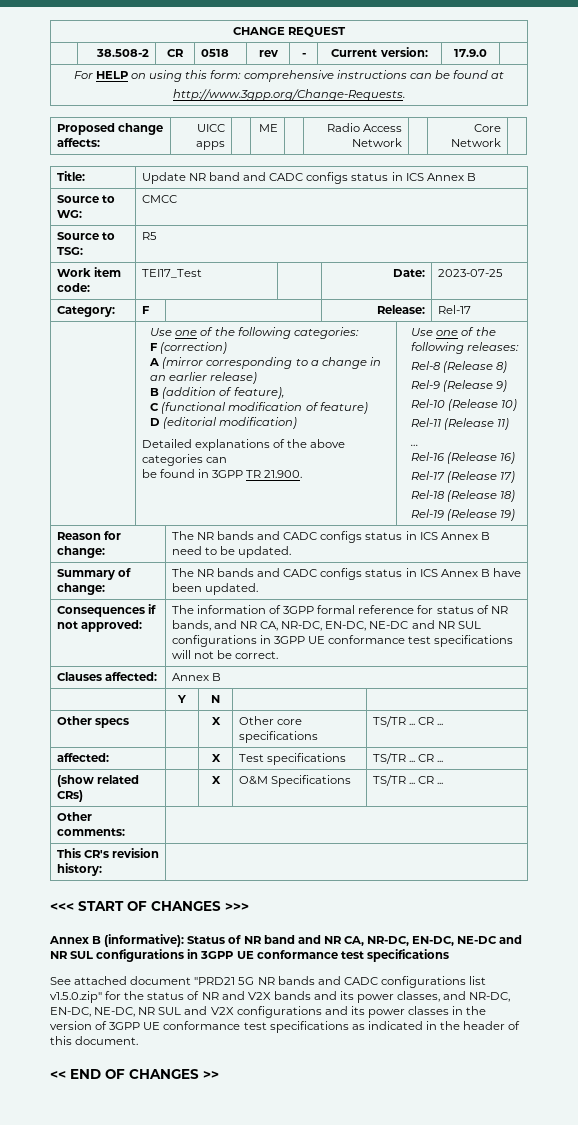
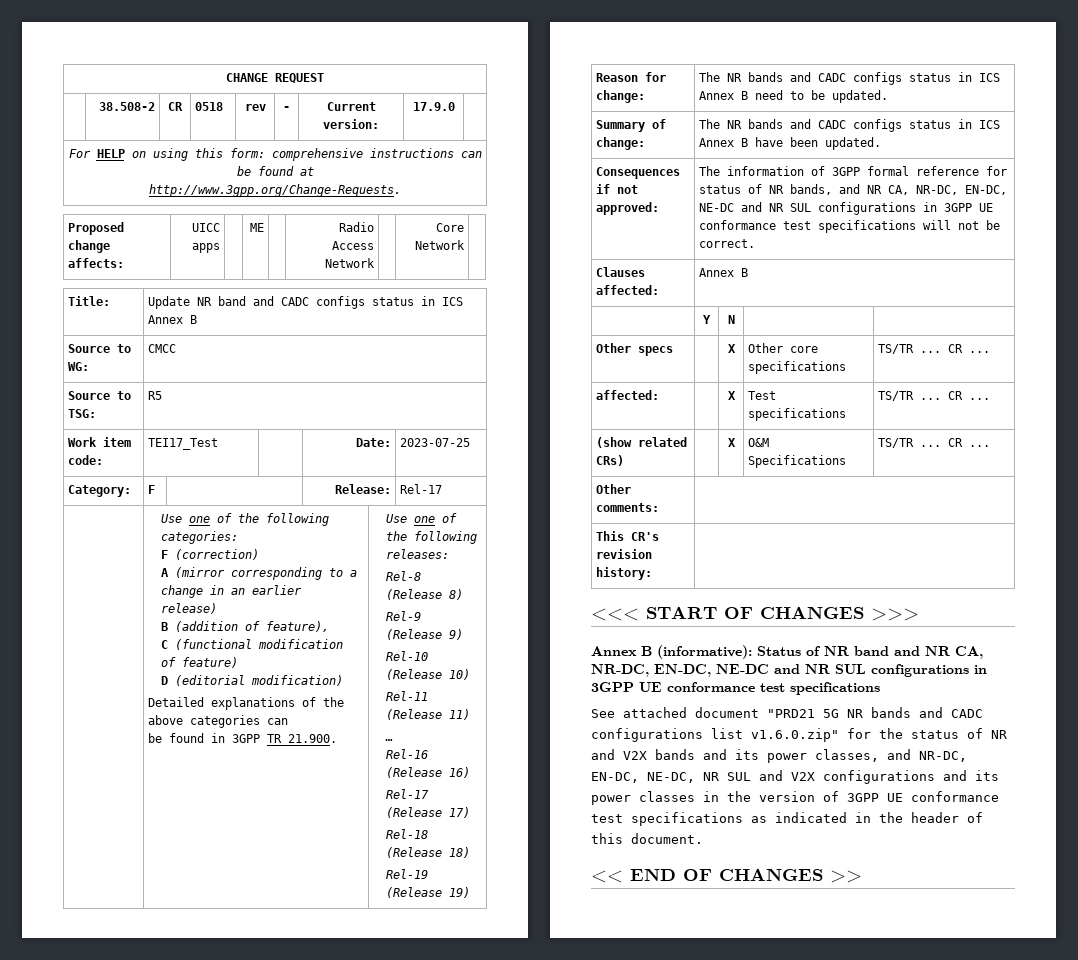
- See attached document "PRD21 5G NR bands and CADC configurations list v1.5.0.zip" for the status of NR and V2X bands and its power classes, and NR-DC, EN-DC, NE-DC, NR SUL and V2X configurations and its power classes in the version of 3GPP UE conformance test specifications as indicated in the header of this document.
+ See attached document "PRD21 5G NR bands and CADC configurations list v1.6.0.zip" for the status of NR and V2X bands and its power classes, and NR-DC, EN-DC, NE-DC, NR SUL and V2X configurations and its power classes in the version of 3GPP UE conformance test specifications as indicated in the header of this document.

